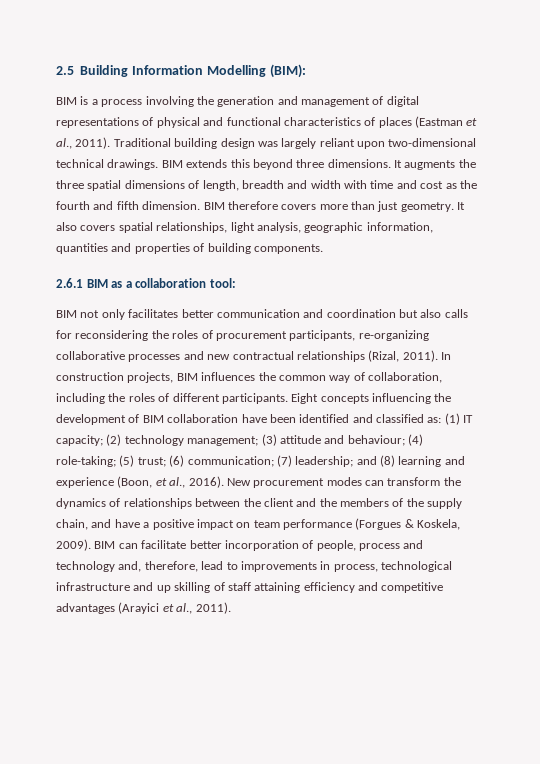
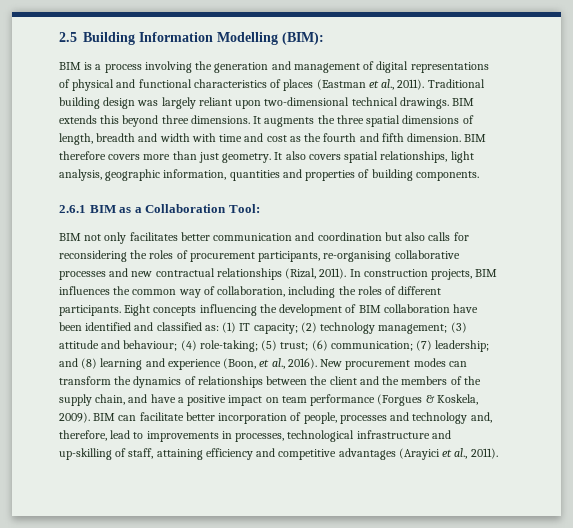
- 2.6.1 BIM as a collaboration tool:
+ 2.6.1 BIM as a Collaboration Tool:
- BIM not only facilitates better communication and coordination but also calls for reconsidering the roles of procurement participants, re-organizing collaborative processes and new contractual relationships (Rizal, 2011).
+ BIM not only facilitates better communication and coordination but also calls for reconsidering the roles of procurement participants, re-organising collaborative processes and new contractual relationships (Rizal, 2011).
- BIM can facilitate better incorporation of people, process and technology and, therefore, lead to improvements in process, technological infrastructure and up skilling of staff attaining efficiency and competitive advantages (Arayici et al., 2011).
+ BIM can facilitate better incorporation of people, processes and technology and, therefore, lead to improvements in processes, technological infrastructure and up-skilling of staff, attaining efficiency and competitive advantages (Arayici et al., 2011).

